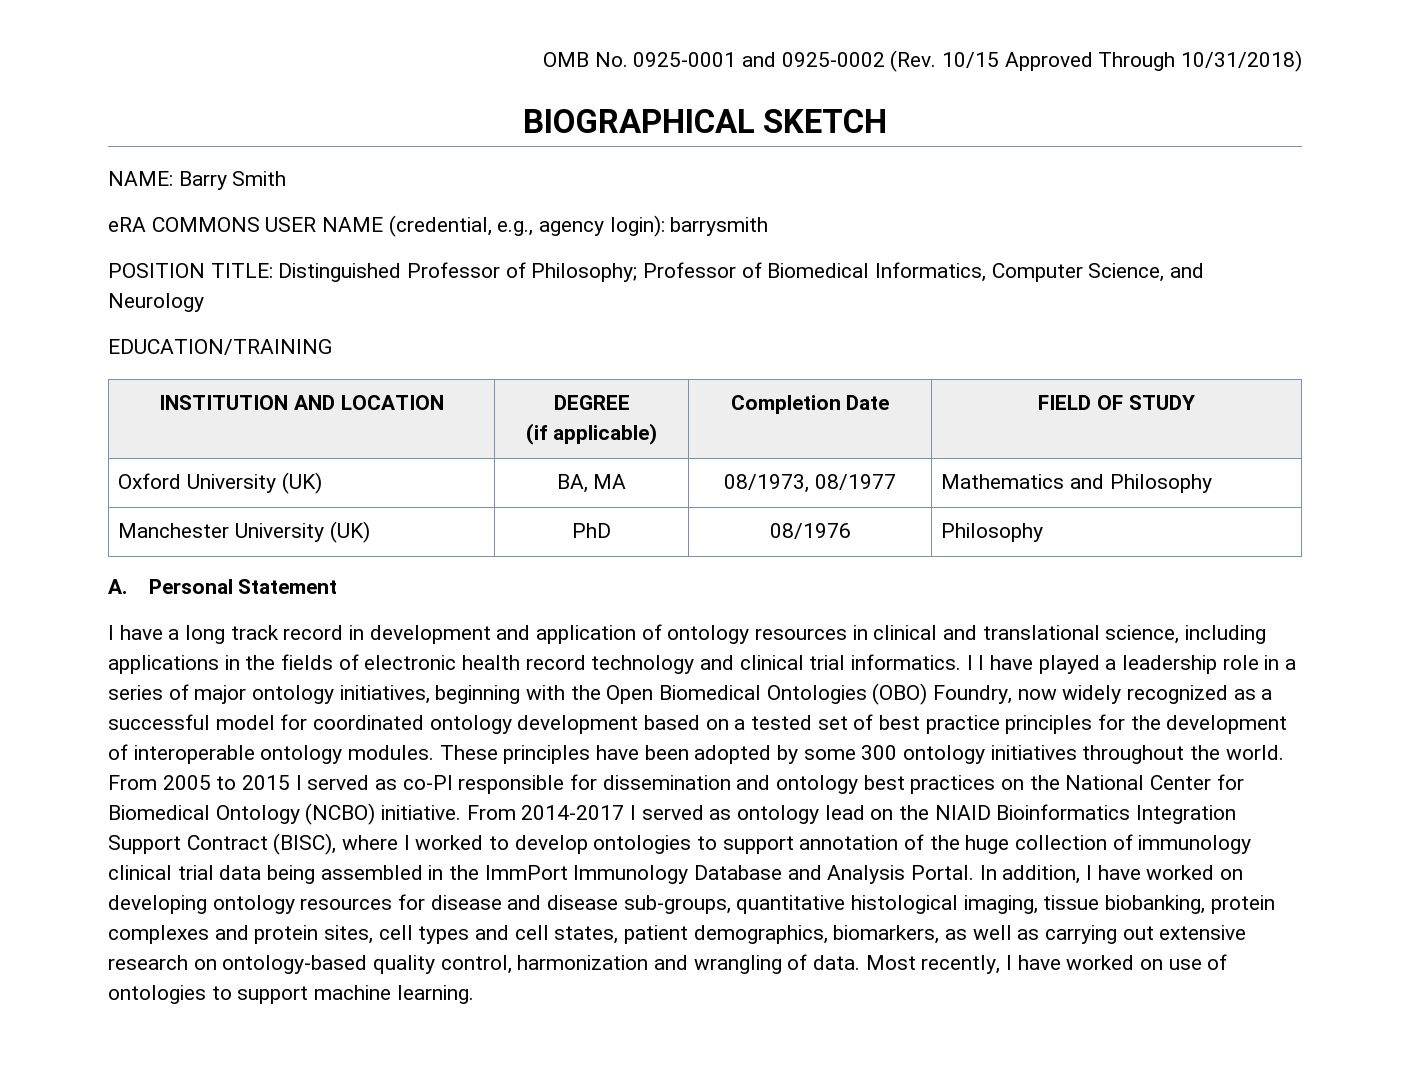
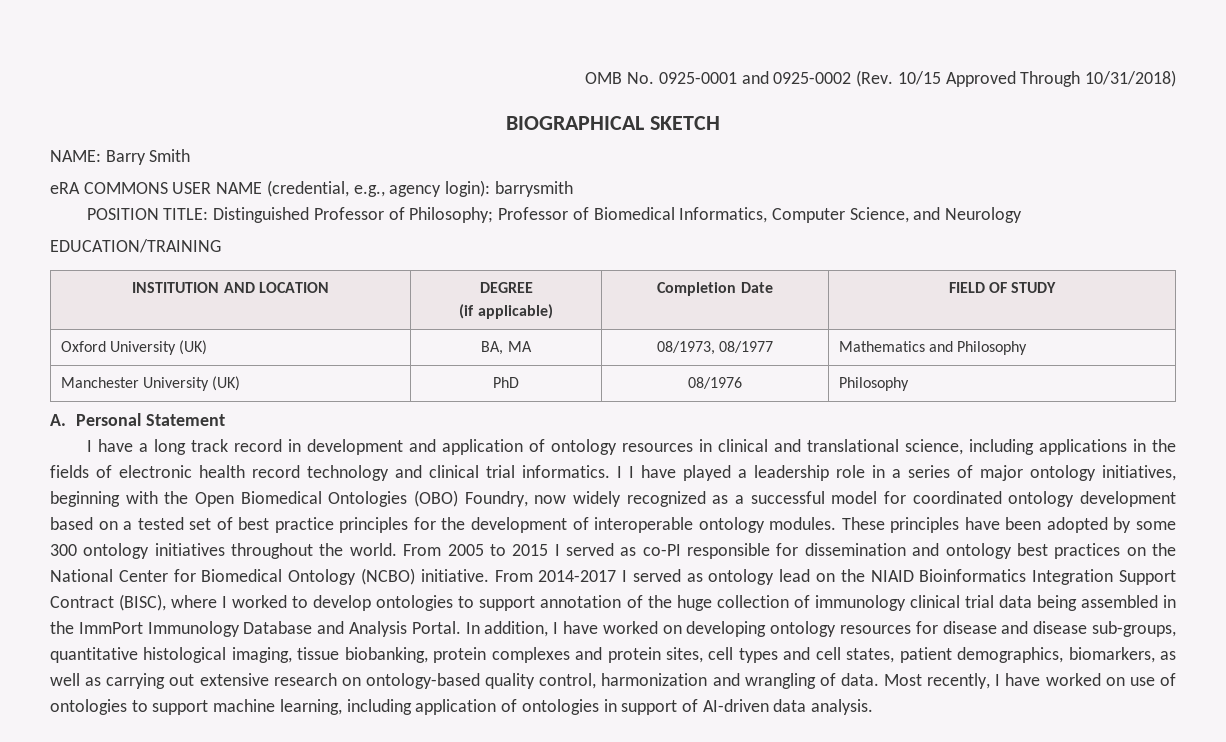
- Most recently, I have worked on use of ontologies to support machine learning.
+ Most recently, I have worked on use of ontologies to support machine learning, including application of ontologies in support of AI-driven data analysis.

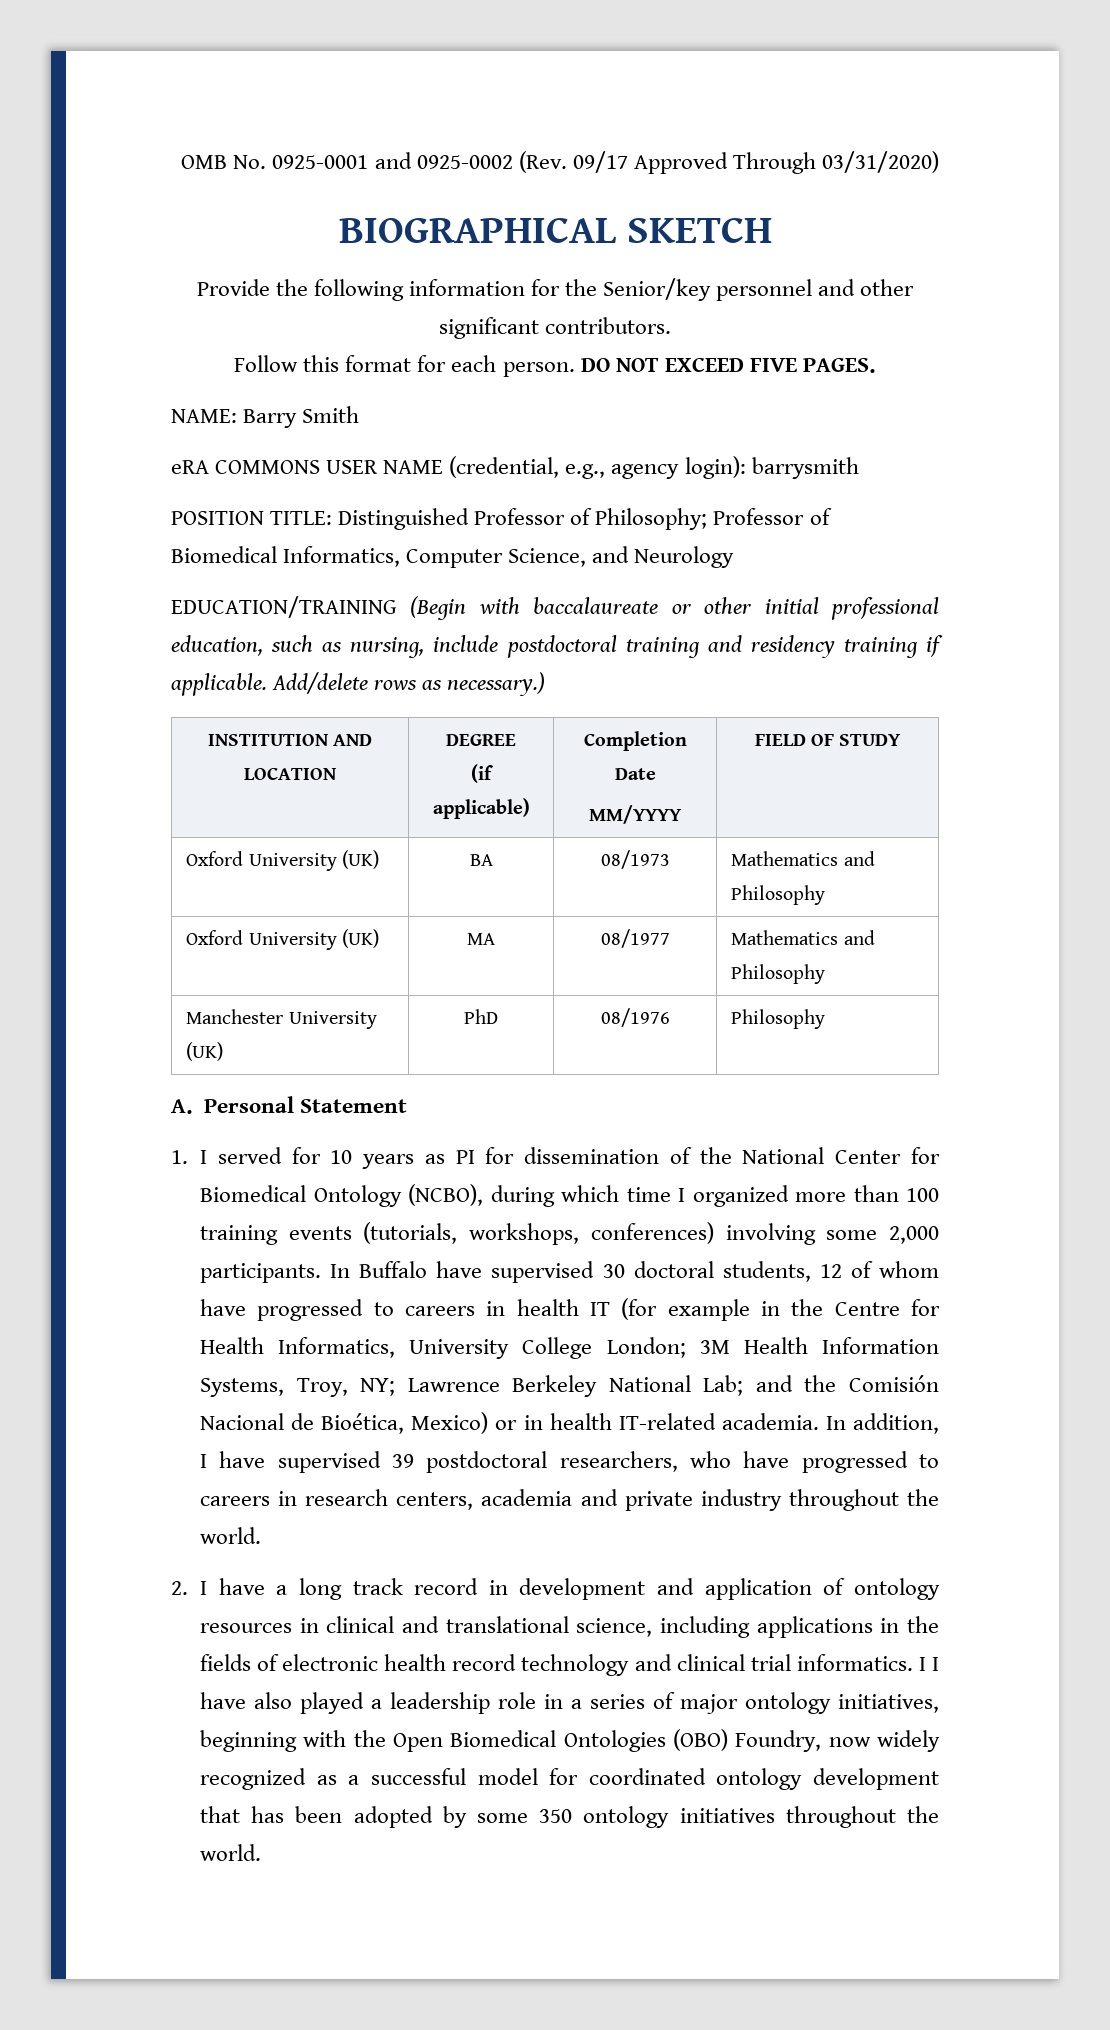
- OMB No. 0925-0001 and 0925-0002 (Rev. 10/15 Approved Through 10/31/2018)
+ OMB No. 0925-0001 and 0925-0002 (Rev. 09/17 Approved Through 03/31/2020)
+ Provide the following information for the Senior/key personnel and other significant contributors.
+ Follow this format for each person. DO NOT EXCEED FIVE PAGES.
- EDUCATION/TRAINING
+ EDUCATION/TRAINING (Begin with baccalaureate or other initial professional education, such as nursing, include postdoctoral training and residency training if applicable. Add/delete rows as necessary.)
  INSTITUTION AND LOCATION | DEGREE
- (if applicable) | Completion Date | FIELD OF STUDY
+ (if applicable) | Completion Date
+ MM/YYYY | FIELD OF STUDY
- Oxford University (UK) | BA, MA | 08/1973, 08/1977 | Mathematics and Philosophy
+ Oxford University (UK) | BA | 08/1973 | Mathematics and Philosophy
+ Oxford University (UK) | MA | 08/1977 | Mathematics and Philosophy
- I have a long track record in development and application of ontology resources in clinical and translational science, including applications in the fields of electronic health record technology and clinical trial informatics.
+ 1. I served for 10 years as PI for dissemination of the National Center for Biomedical Ontology (NCBO), during which time I organized more than 100 training events (tutorials, workshops, conferences) involving some 2,000 participants. In Buffalo have supervised 30 doctoral students, 12 of whom have progressed to careers in health IT (for example in the Centre for Health Informatics, University College London; 3M Health Information Systems, Troy, NY; Lawrence Berkeley National Lab; and the Comisión Nacional de Bioética, Mexico) or in health IT-related academia. In addition, I have supervised 39 postdoctoral researchers, who have progressed to careers in research centers, academia and private industry throughout the world.
+ 2. I have a long track record in development and application of ontology resources in clinical and translational science, including applications in the fields of electronic health record technology and clinical trial informatics.
- I I have played a leadership role in a series of major ontology initiatives, beginning with the Open Biomedical Ontologies (OBO) Foundry, now widely recognized as a successful model for coordinated ontology development based on a tested set of best practice principles for the development of interoperable ontology modules. These principles have been adopted by some 300 ontology initiatives throughout the world. From 2005 to 2015 I served as co-PI responsible for dissemination and ontology best practices on the National Center for Biomedical Ontology (NCBO) initiative. From 2014-2017 I served as ontology lead on the NIAID Bioinformatics Integration Support Contract (BISC), where I worked to develop ontologies to support annotation of the huge collection of immunology clinical trial data being assembled in the ImmPort Immunology Database and Analysis Portal. In addition, I have worked on developing ontology resources for disease and disease sub-groups, quantitative histological imaging, tissue biobanking, protein complexes and protein sites, cell types and cell states, patient demographics, biomarkers, as well as carrying out extensive research on ontology-based quality control, harmonization and wrangling of data. Most recently, I have worked on use of ontologies to support machine learning, including application of ontologies in support of AI-driven data analysis.
+ I I have also played a leadership role in a series of major ontology initiatives, beginning with the Open Biomedical Ontologies (OBO) Foundry, now widely recognized as a successful model for coordinated ontology development that has been adopted by some 350 ontology initiatives throughout the world.

